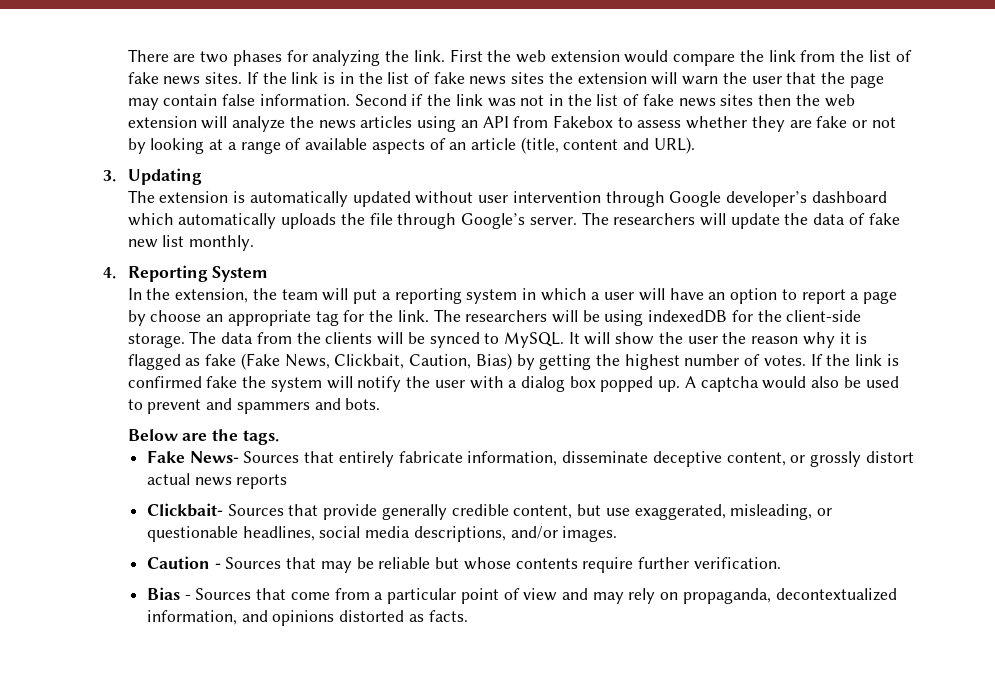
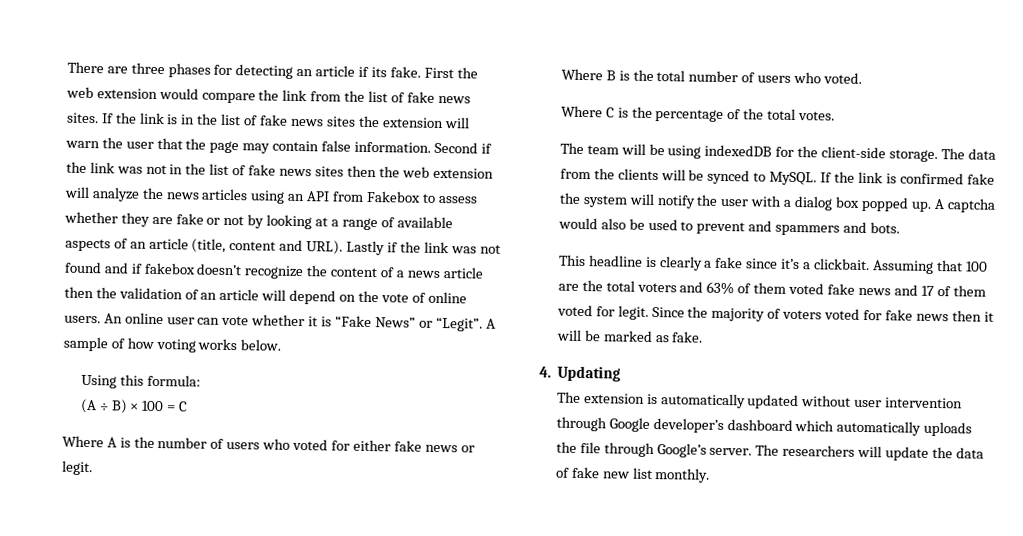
- There are two phases for analyzing the link.
+ There are three phases for detecting an article if its fake.
- Second if the link was not in the list of fake news sites then the web extension will analyze the news articles using an API from Fakebox to assess whether they are fake or not by looking at a range of available aspects of an article (title, content and URL).
- 3. Updating
+ Second if the link was not in the list of fake news sites then the web extension will analyze the news articles using an API from Fakebox to assess whether they are fake or not by looking at a range of available aspects of an article (title, content and URL). Lastly if the link was not found and if fakebox doesn’t recognize the content of a news article then the validation of an article will depend on the vote of online users. An online user can vote whether it is “Fake News” or “Legit”. A sample of how voting works below.
+ Using this formula:
+ (A ÷ B) × 100 = C
+ Where A is the number of users who voted for either fake news or legit.
+ Where B is the total number of users who voted.
+ Where C is the percentage of the total votes.
+ The team will be using indexedDB for the client-side storage. The data from the clients will be synced to MySQL. If the link is confirmed fake the system will notify the user with a dialog box popped up. A captcha would also be used to prevent and spammers and bots.
+ This headline is clearly a fake since it’s a clickbait. Assuming that 100 are the total voters and 63% of them voted fake news and 17 of them voted for legit. Since the majority of voters voted for fake news then it will be marked as fake.
+ 4. Updating
- 4. Reporting System
- In the extension, the team will put a reporting system in which a user will have an option to report a page by choose an appropriate tag for the link. The researchers will be using indexedDB for the client-side storage. The data from the clients will be synced to MySQL. It will show the user the reason why it is flagged as fake (Fake News, Clickbait, Caution, Bias) by getting the highest number of votes. If the link is confirmed fake the system will notify the user with a dialog box popped up. A captcha would also be used to prevent and spammers and bots.
- Below are the tags.
- Fake News- Sources that entirely fabricate information, disseminate deceptive content, or grossly distort actual news reports
- Clickbait- Sources that provide generally credible content, but use exaggerated, misleading, or questionable headlines, social media descriptions, and/or images.
- Caution - Sources that may be reliable but whose contents require further verification.
- Bias - Sources that come from a particular point of view and may rely on propaganda, decontextualized information, and opinions distorted as facts.

